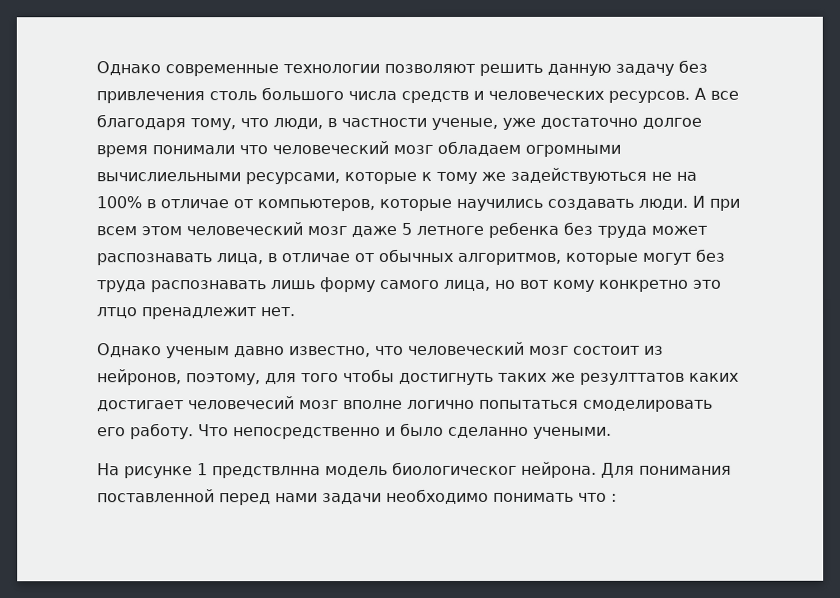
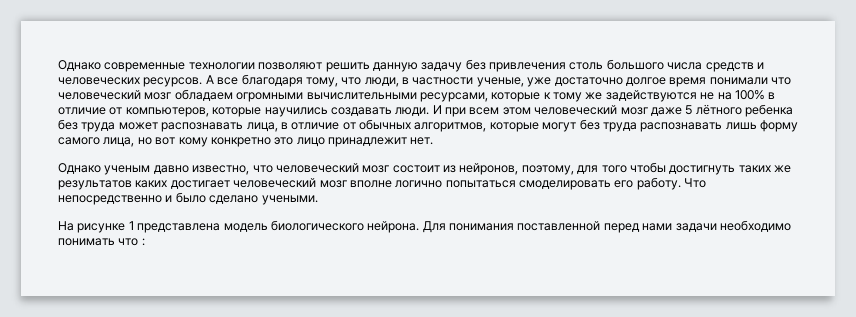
- А все благодаря тому, что люди, в частности ученые, уже достаточно долгое время понимали что человеческий мозг обладаем огромными вычислиельными ресурсами, которые к тому же задействуються не на 100% в отличае от компьютеров, которые научились создавать люди.
+ А все благодаря тому, что люди, в частности ученые, уже достаточно долгое время понимали что человеческий мозг обладаем огромными вычислительными ресурсами, которые к тому же задействуются не на 100% в отличие от компьютеров, которые научились создавать люди.
- И при всем этом человеческий мозг даже 5 летноге ребенка без труда может распознавать лица, в отличае от обычных алгоритмов, которые могут без труда распознавать лишь форму самого лица, но вот кому конкретно это лтцо пренадлежит нет.
+ И при всем этом человеческий мозг даже 5 лётного ребенка без труда может распознавать лица, в отличие от обычных алгоритмов, которые могут без труда распознавать лишь форму самого лица, но вот кому конкретно это лицо принадлежит нет.
- Однако ученым давно известно, что человеческий мозг состоит из нейронов, поэтому, для того чтобы достигнуть таких же резулттатов каких достигает человечесий мозг вполне логично попытаться смоделировать его работу.
+ Однако ученым давно известно, что человеческий мозг состоит из нейронов, поэтому, для того чтобы достигнуть таких же результатов каких достигает человеческий мозг вполне логично попытаться смоделировать его работу.
- Что непосредственно и было сделанно учеными.
+ Что непосредственно и было сделано учеными.
- На рисунке 1 предствлнна модель биологическог нейрона.
+ На рисунке 1 представлена модель биологического нейрона.

